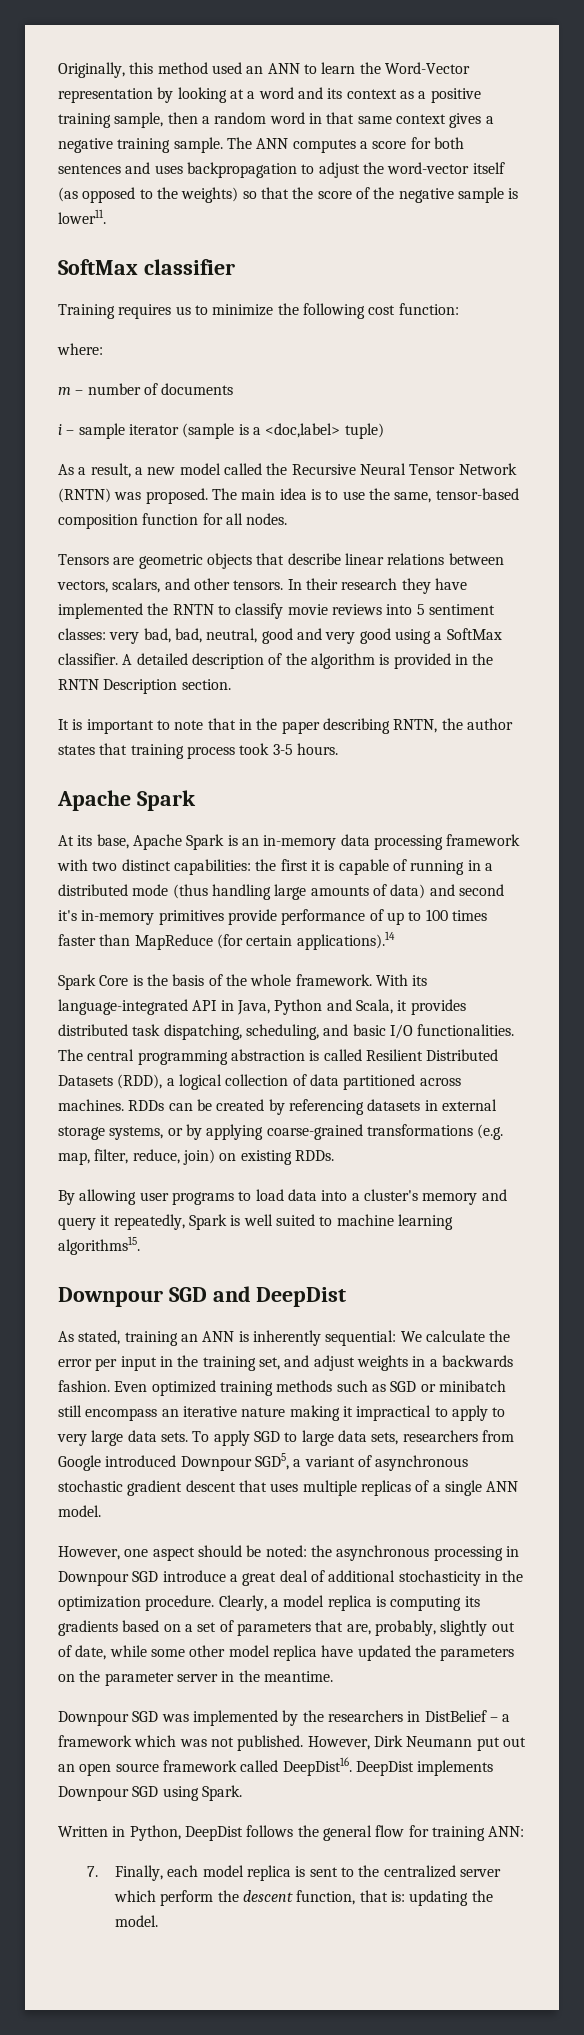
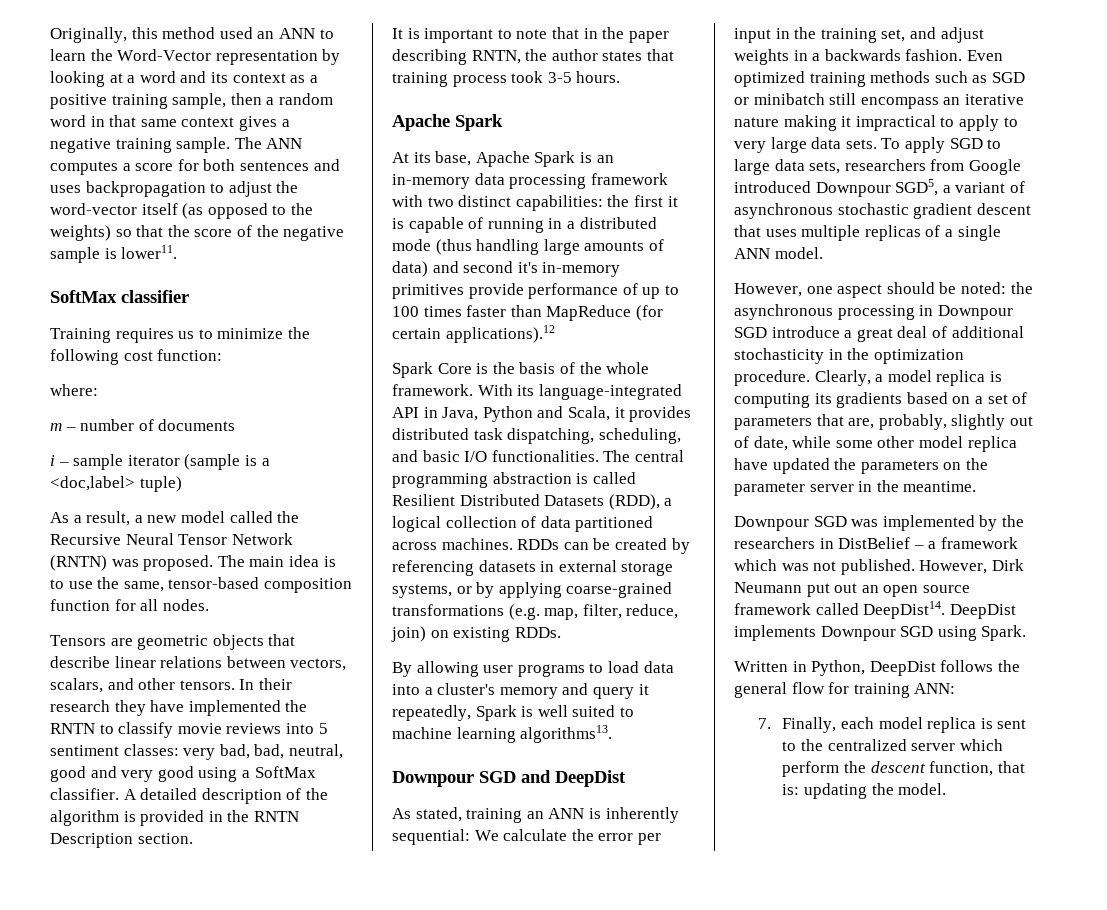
- At its base, Apache Spark is an in-memory data processing framework with two distinct capabilities: the first it is capable of running in a distributed mode (thus handling large amounts of data) and second it's in-memory primitives provide performance of up to 100 times faster than MapReduce (for certain applications).14
+ At its base, Apache Spark is an in-memory data processing framework with two distinct capabilities: the first it is capable of running in a distributed mode (thus handling large amounts of data) and second it's in-memory primitives provide performance of up to 100 times faster than MapReduce (for certain applications).12
- By allowing user programs to load data into a cluster's memory and query it repeatedly, Spark is well suited to machine learning algorithms15.
+ By allowing user programs to load data into a cluster's memory and query it repeatedly, Spark is well suited to machine learning algorithms13.
- However, Dirk Neumann put out an open source framework called DeepDist16.
+ However, Dirk Neumann put out an open source framework called DeepDist14.

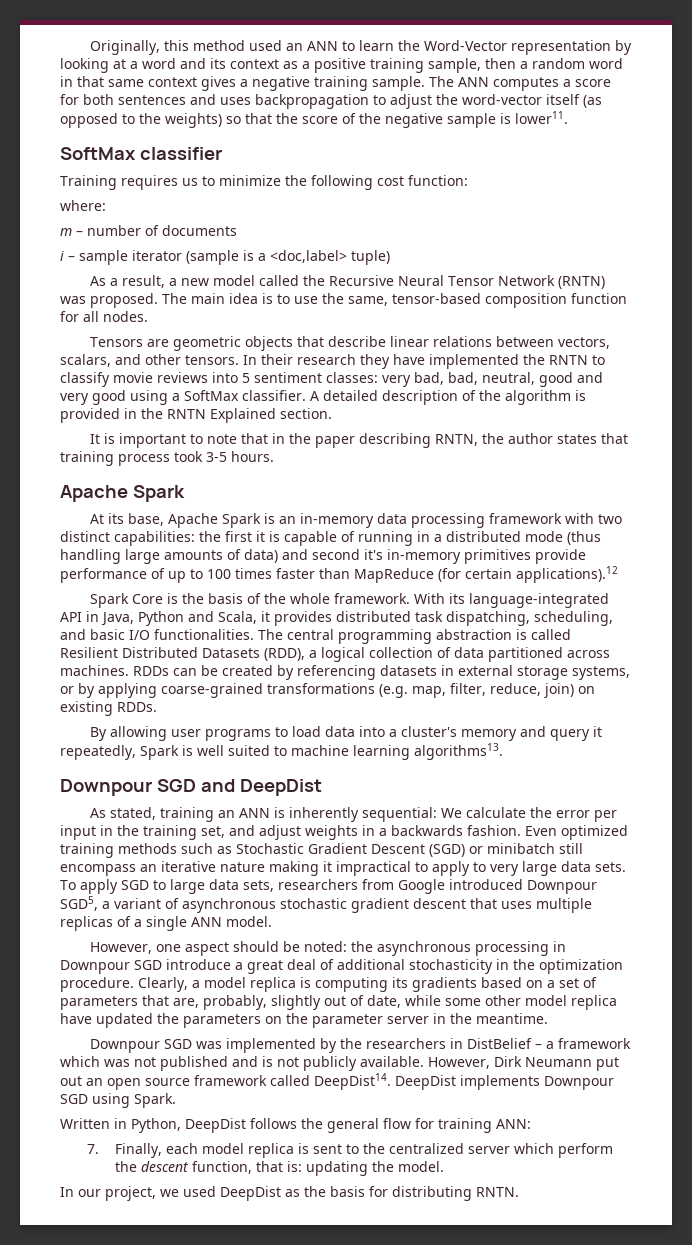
- A detailed description of the algorithm is provided in the RNTN Description section.
+ A detailed description of the algorithm is provided in the RNTN Explained section.
- Even optimized training methods such as SGD or minibatch still encompass an iterative nature making it impractical to apply to very large data sets.
+ Even optimized training methods such as Stochastic Gradient Descent (SGD) or minibatch still encompass an iterative nature making it impractical to apply to very large data sets.
- Downpour SGD was implemented by the researchers in DistBelief – a framework which was not published.
+ Downpour SGD was implemented by the researchers in DistBelief – a framework which was not published and is not publicly available.
+ In our project, we used DeepDist as the basis for distributing RNTN.

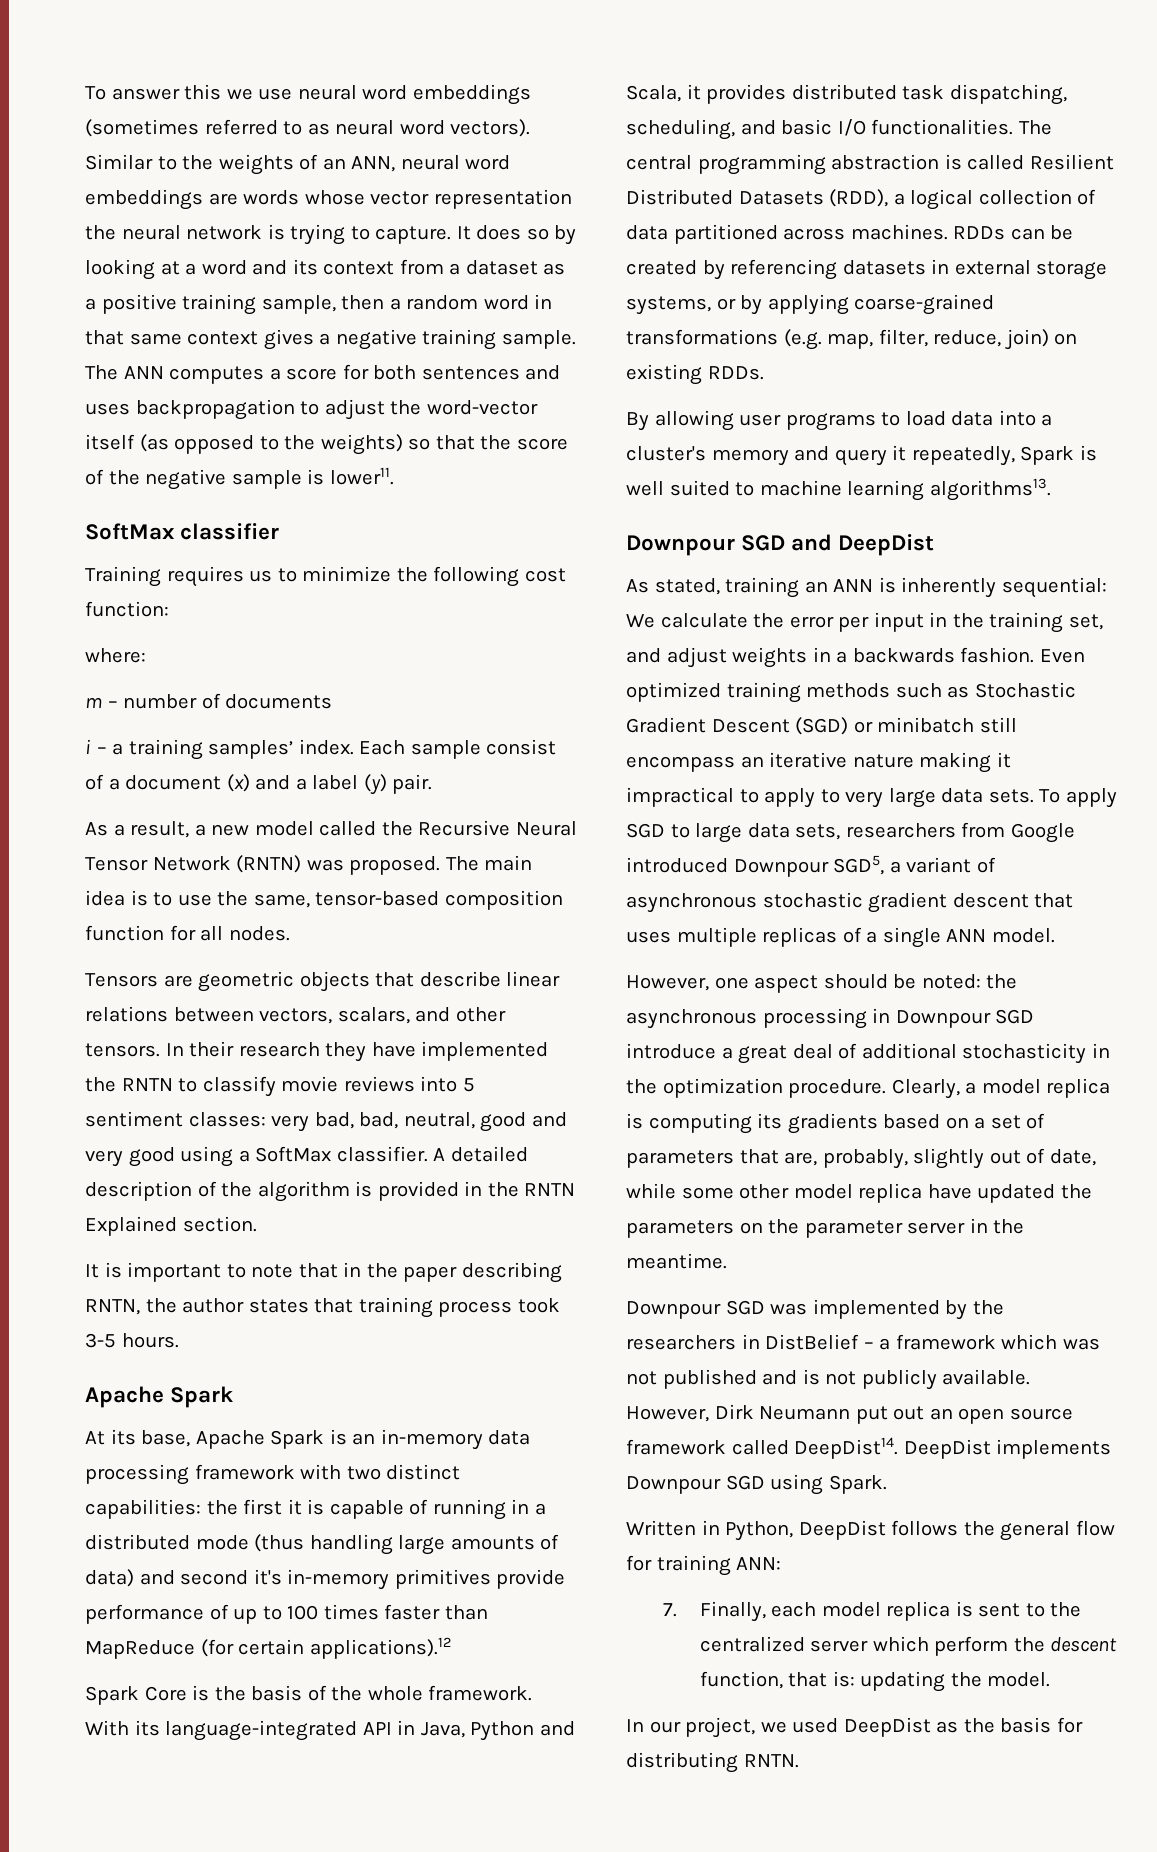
- Originally, this method used an ANN to learn the Word-Vector representation by looking at a word and its context as a positive training sample, then a random word in that same context gives a negative training sample.
+ To answer this we use neural word embeddings (sometimes referred to as neural word vectors). Similar to the weights of an ANN, neural word embeddings are words whose vector representation the neural network is trying to capture. It does so by looking at a word and its context from a dataset as a positive training sample, then a random word in that same context gives a negative training sample.
- i – sample iterator (sample is a <doc,label> tuple)
+ i – a training samples’ index. Each sample consist of a document (x) and a label (y) pair.

